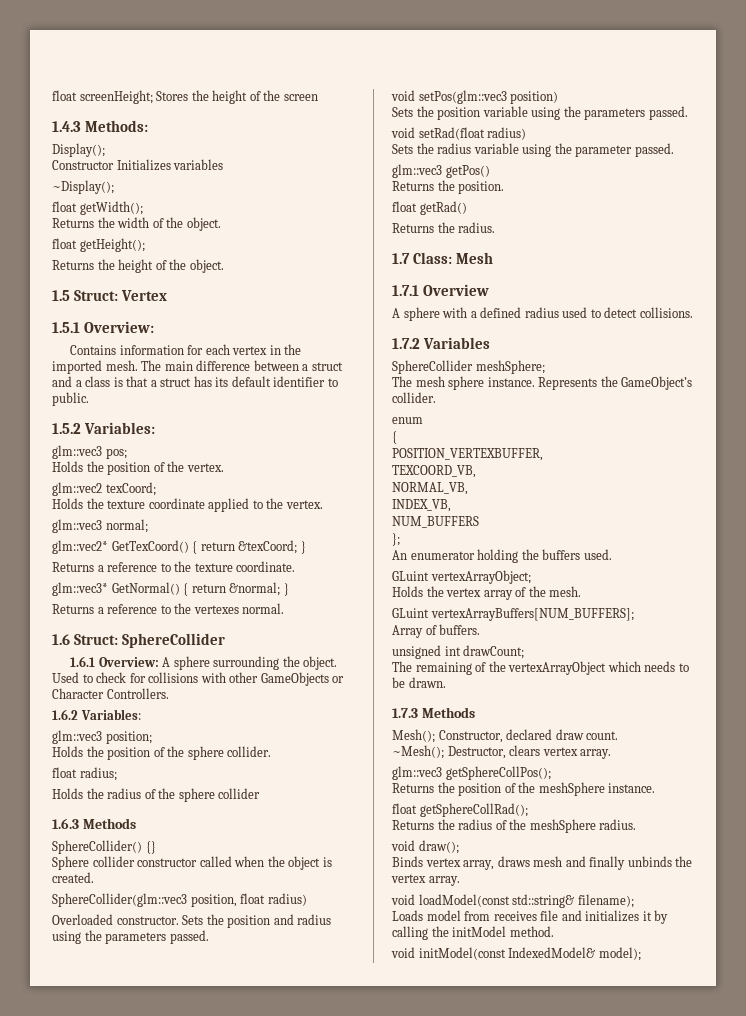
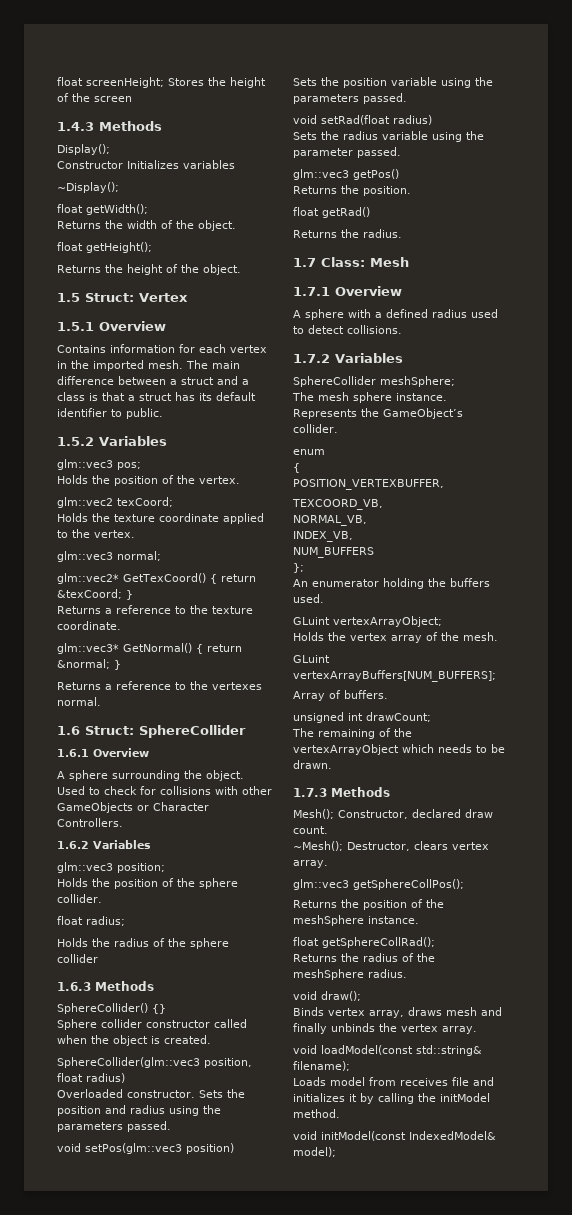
- 1.4.3 Methods:
+ 1.4.3 Methods
- 1.5.1 Overview:
+ 1.5.1 Overview
- 1.5.2 Variables:
+ 1.5.2 Variables
- 1.6.1 Overview: A sphere surrounding the object.
+ 1.6.1 Overview
+ A sphere surrounding the object.
- 1.6.2 Variables:
+ 1.6.2 Variables

